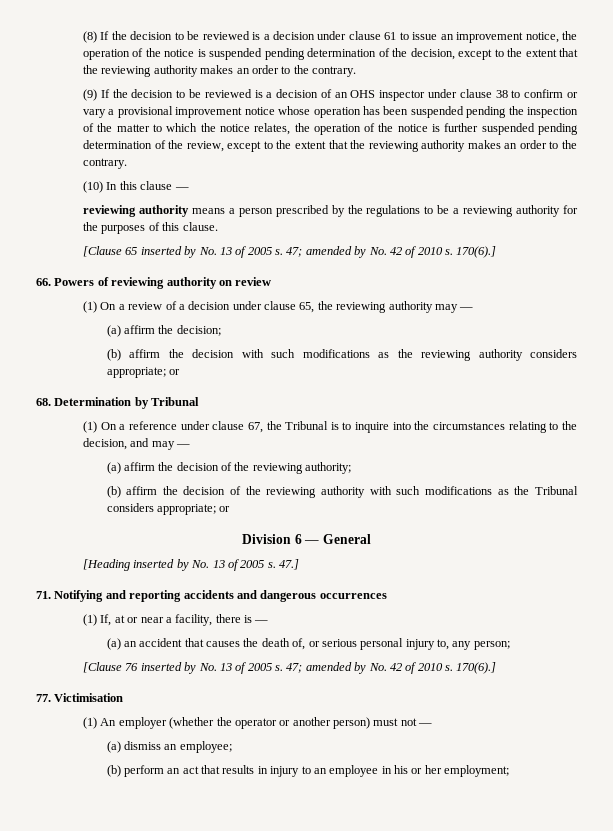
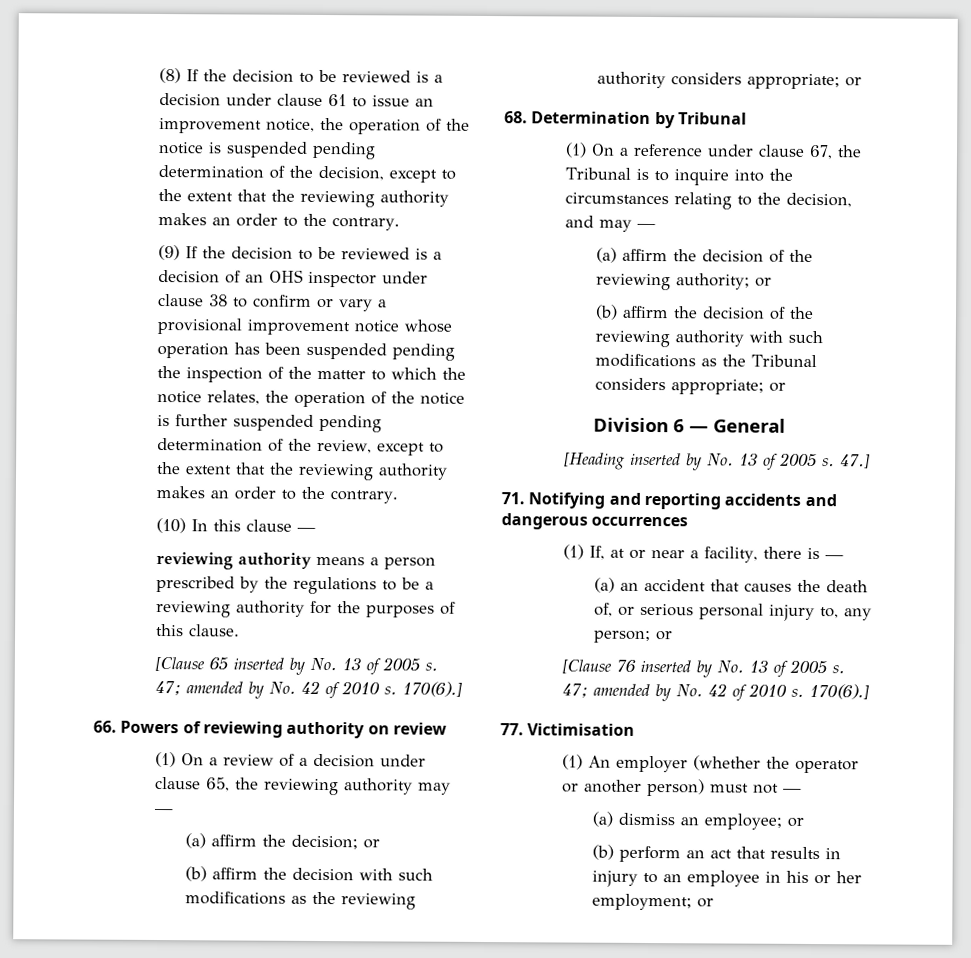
- (a) affirm the decision;
+ (a) affirm the decision; or
- (a) affirm the decision of the reviewing authority;
+ (a) affirm the decision of the reviewing authority; or
- (a) an accident that causes the death of, or serious personal injury to, any person;
+ (a) an accident that causes the death of, or serious personal injury to, any person; or
- (a) dismiss an employee;
+ (a) dismiss an employee; or
- (b) perform an act that results in injury to an employee in his or her employment;
+ (b) perform an act that results in injury to an employee in his or her employment; or

